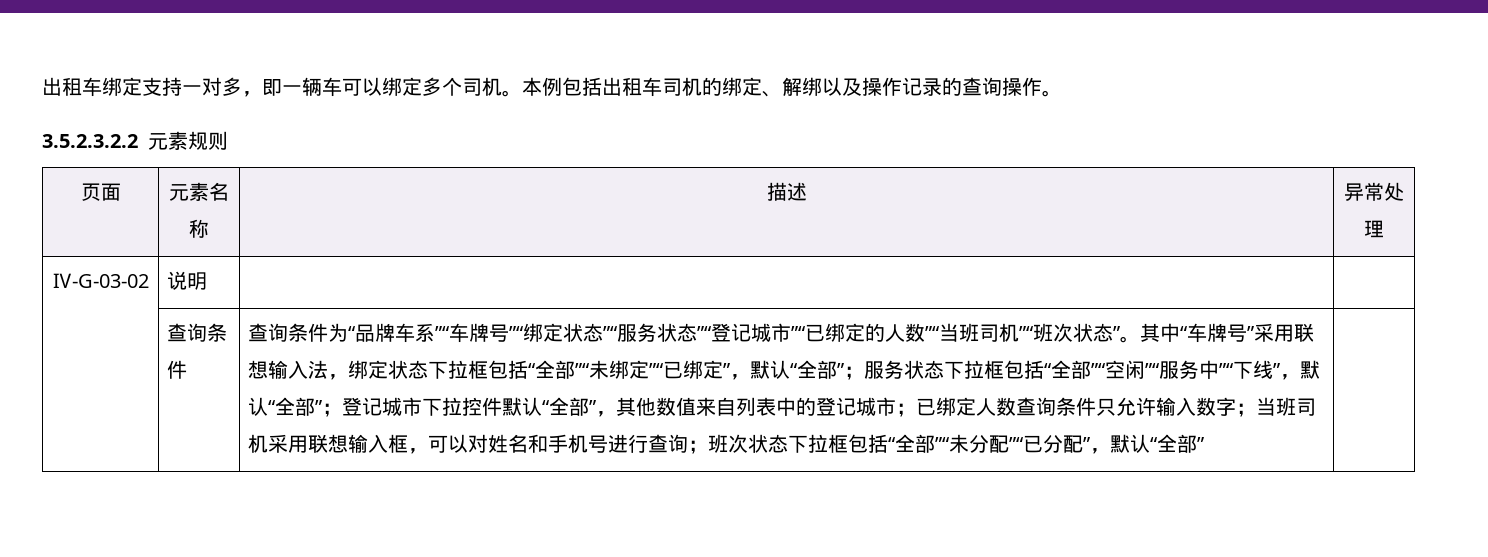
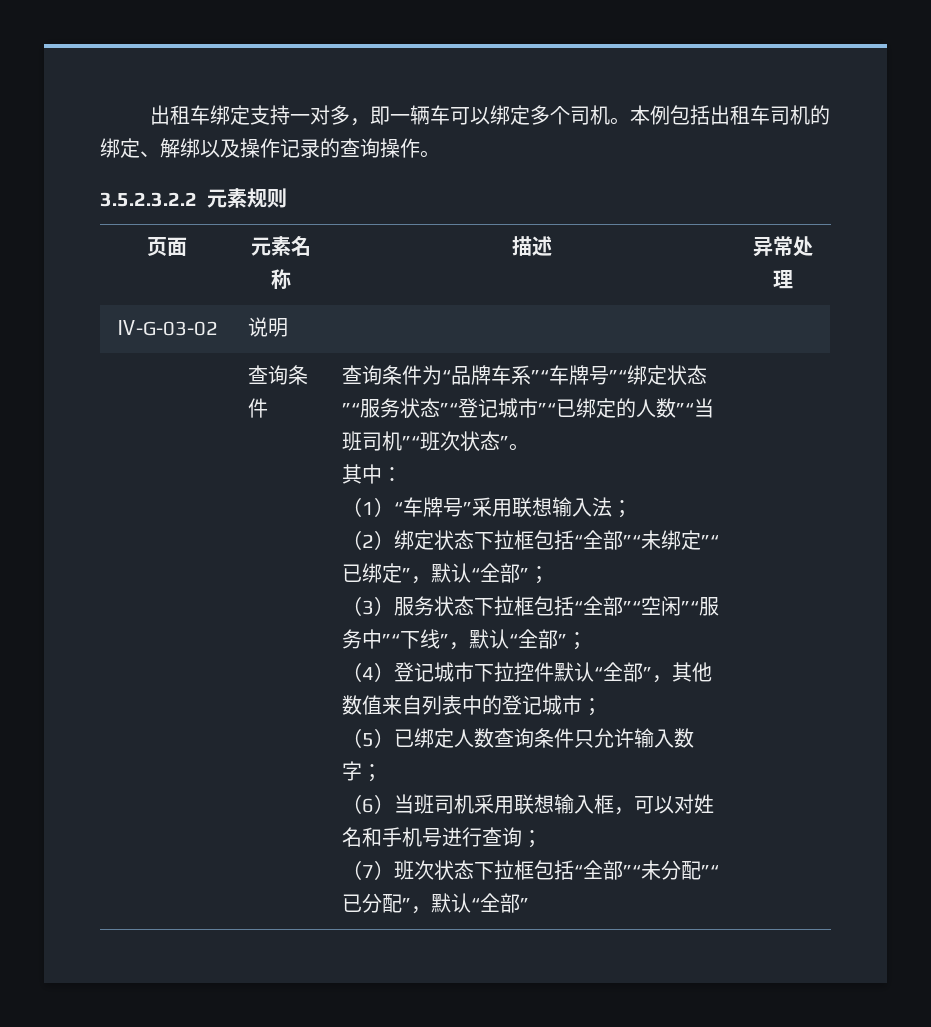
- 查询条件为“品牌车系”“车牌号”“绑定状态”“服务状态”“登记城市”“已绑定的人数”“当班司机”“班次状态”。其中“车牌号”采用联想输入法，绑定状态下拉框包括“全部”“未绑定”“已绑定”，默认“全部”；服务状态下拉框包括“全部”“空闲”“服务中”“下线”，默认“全部”；登记城市下拉控件默认“全部”，其他数值来自列表中的登记城市；已绑定人数查询条件只允许输入数字；当班司机采用联想输入框，可以对姓名和手机号进行查询；班次状态下拉框包括“全部”“未分配”“已分配”，默认“全部”
+ 查询条件为“品牌车系”“车牌号”“绑定状态”“服务状态”“登记城市”“已绑定的人数”“当班司机”“班次状态”。
+ 其中：
+ （1）“车牌号”采用联想输入法；
+ （2）绑定状态下拉框包括“全部”“未绑定”“已绑定”，默认“全部”；
+ （3）服务状态下拉框包括“全部”“空闲”“服务中”“下线”，默认“全部”；
+ （4）登记城市下拉控件默认“全部”，其他数值来自列表中的登记城市；
+ （5）已绑定人数查询条件只允许输入数字；
+ （6）当班司机采用联想输入框，可以对姓名和手机号进行查询；
+ （7）班次状态下拉框包括“全部”“未分配”“已分配”，默认“全部”

